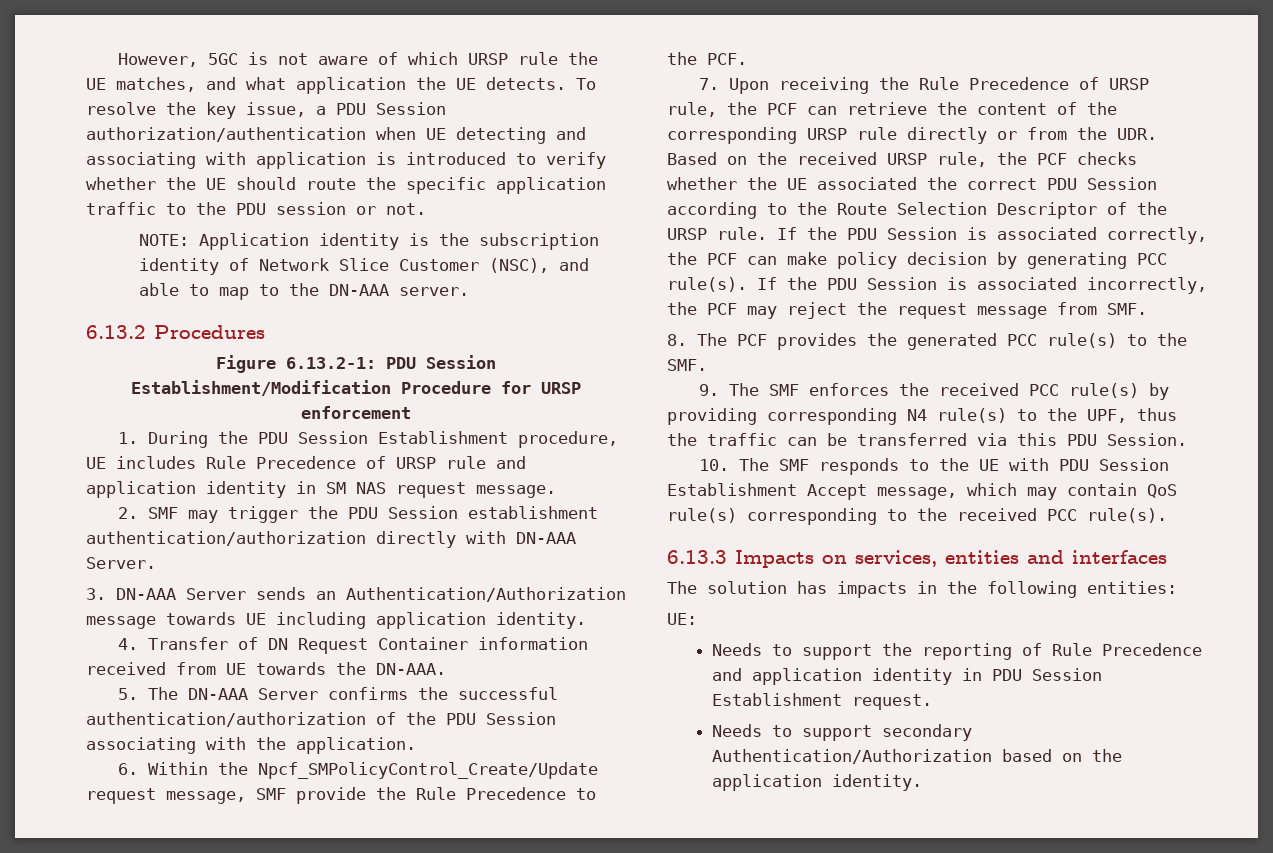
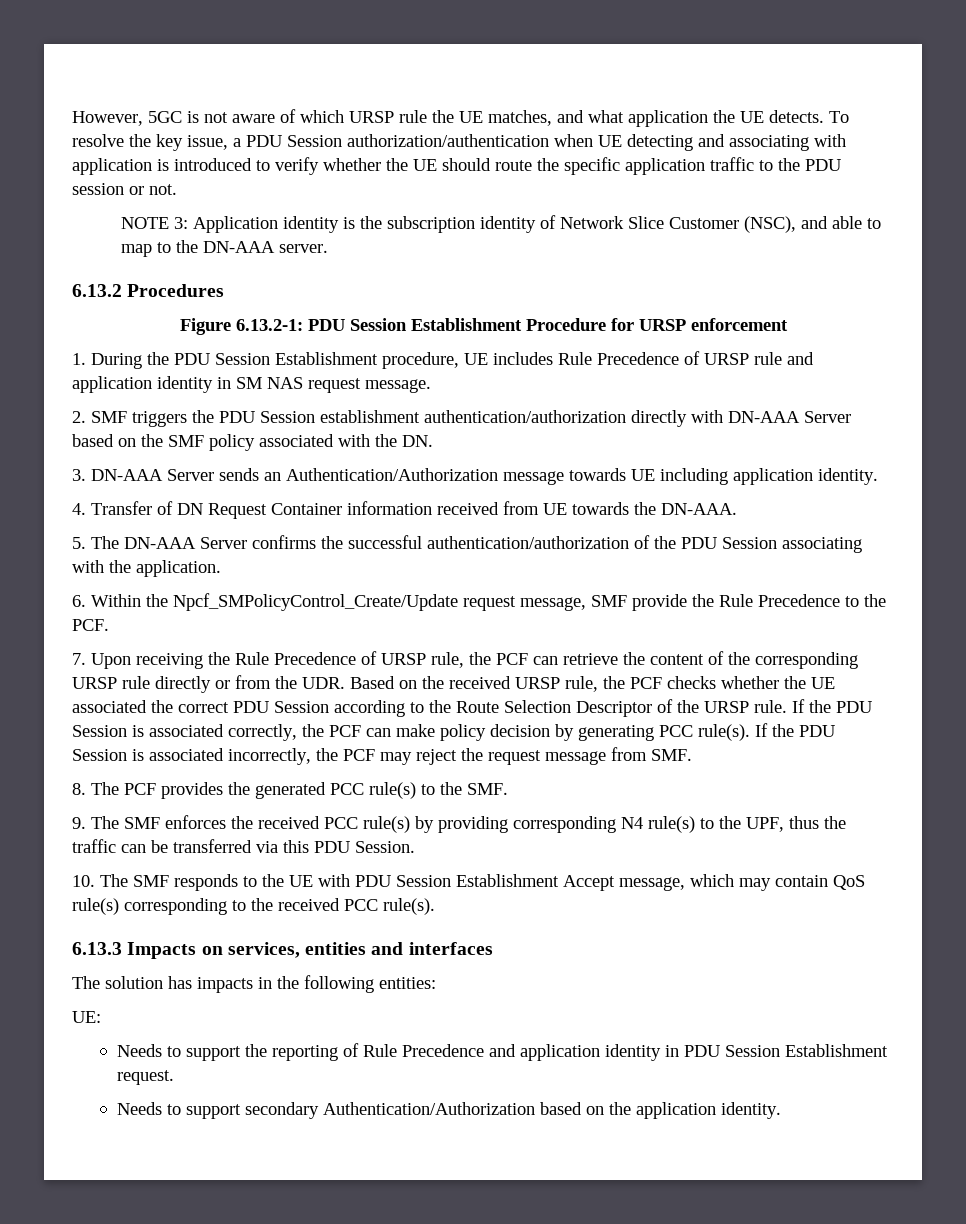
- NOTE: Application identity is the subscription identity of Network Slice Customer (NSC), and able to map to the DN-AAA server.
+ NOTE 3: Application identity is the subscription identity of Network Slice Customer (NSC), and able to map to the DN-AAA server.
- Figure 6.13.2-1: PDU Session Establishment/Modification Procedure for URSP enforcement
+ Figure 6.13.2-1: PDU Session Establishment Procedure for URSP enforcement
- 2. SMF may trigger the PDU Session establishment authentication/authorization directly with DN-AAA Server.
+ 2. SMF triggers the PDU Session establishment authentication/authorization directly with DN-AAA Server based on the SMF policy associated with the DN.

